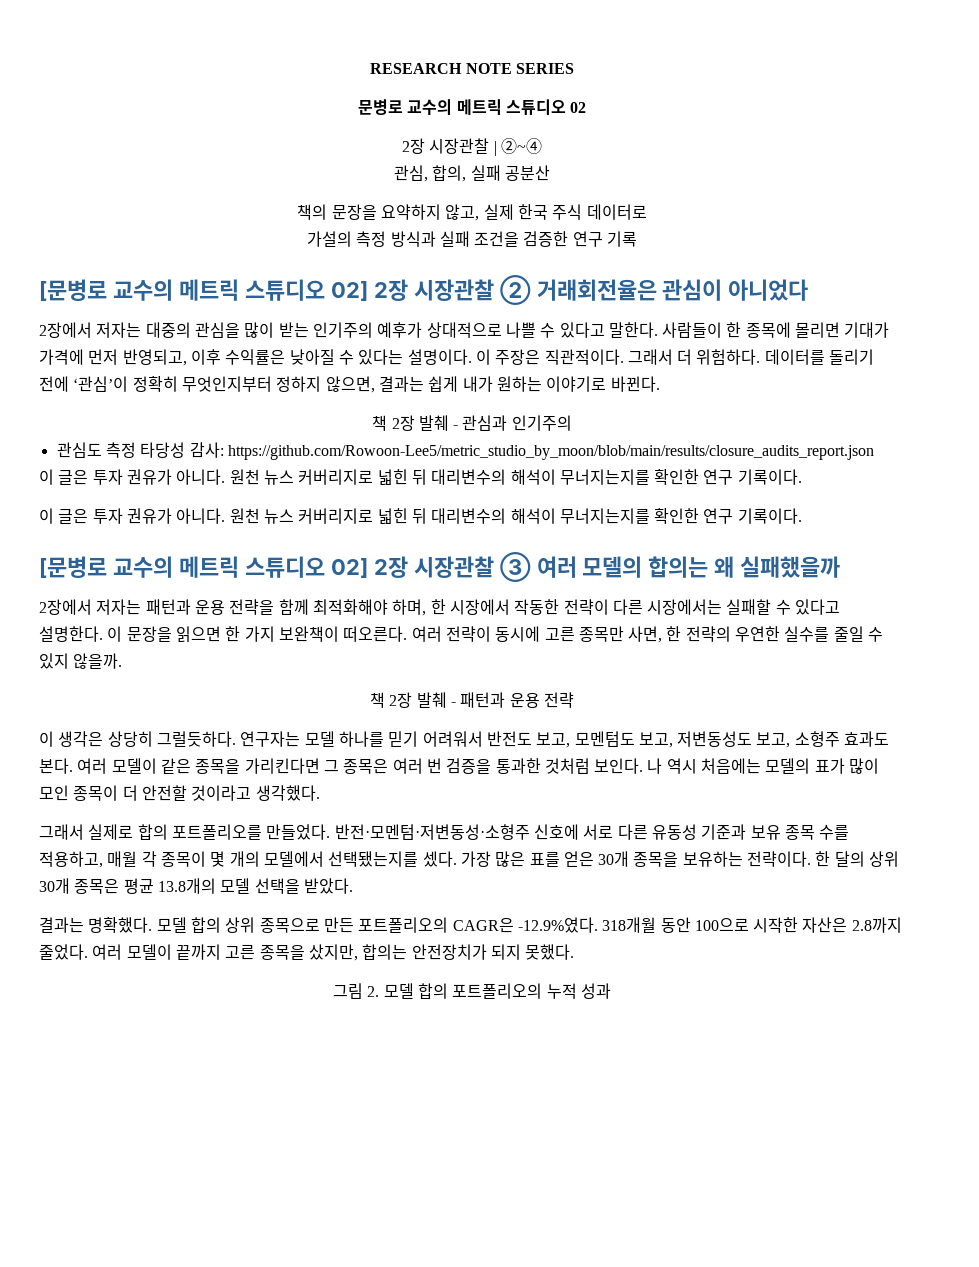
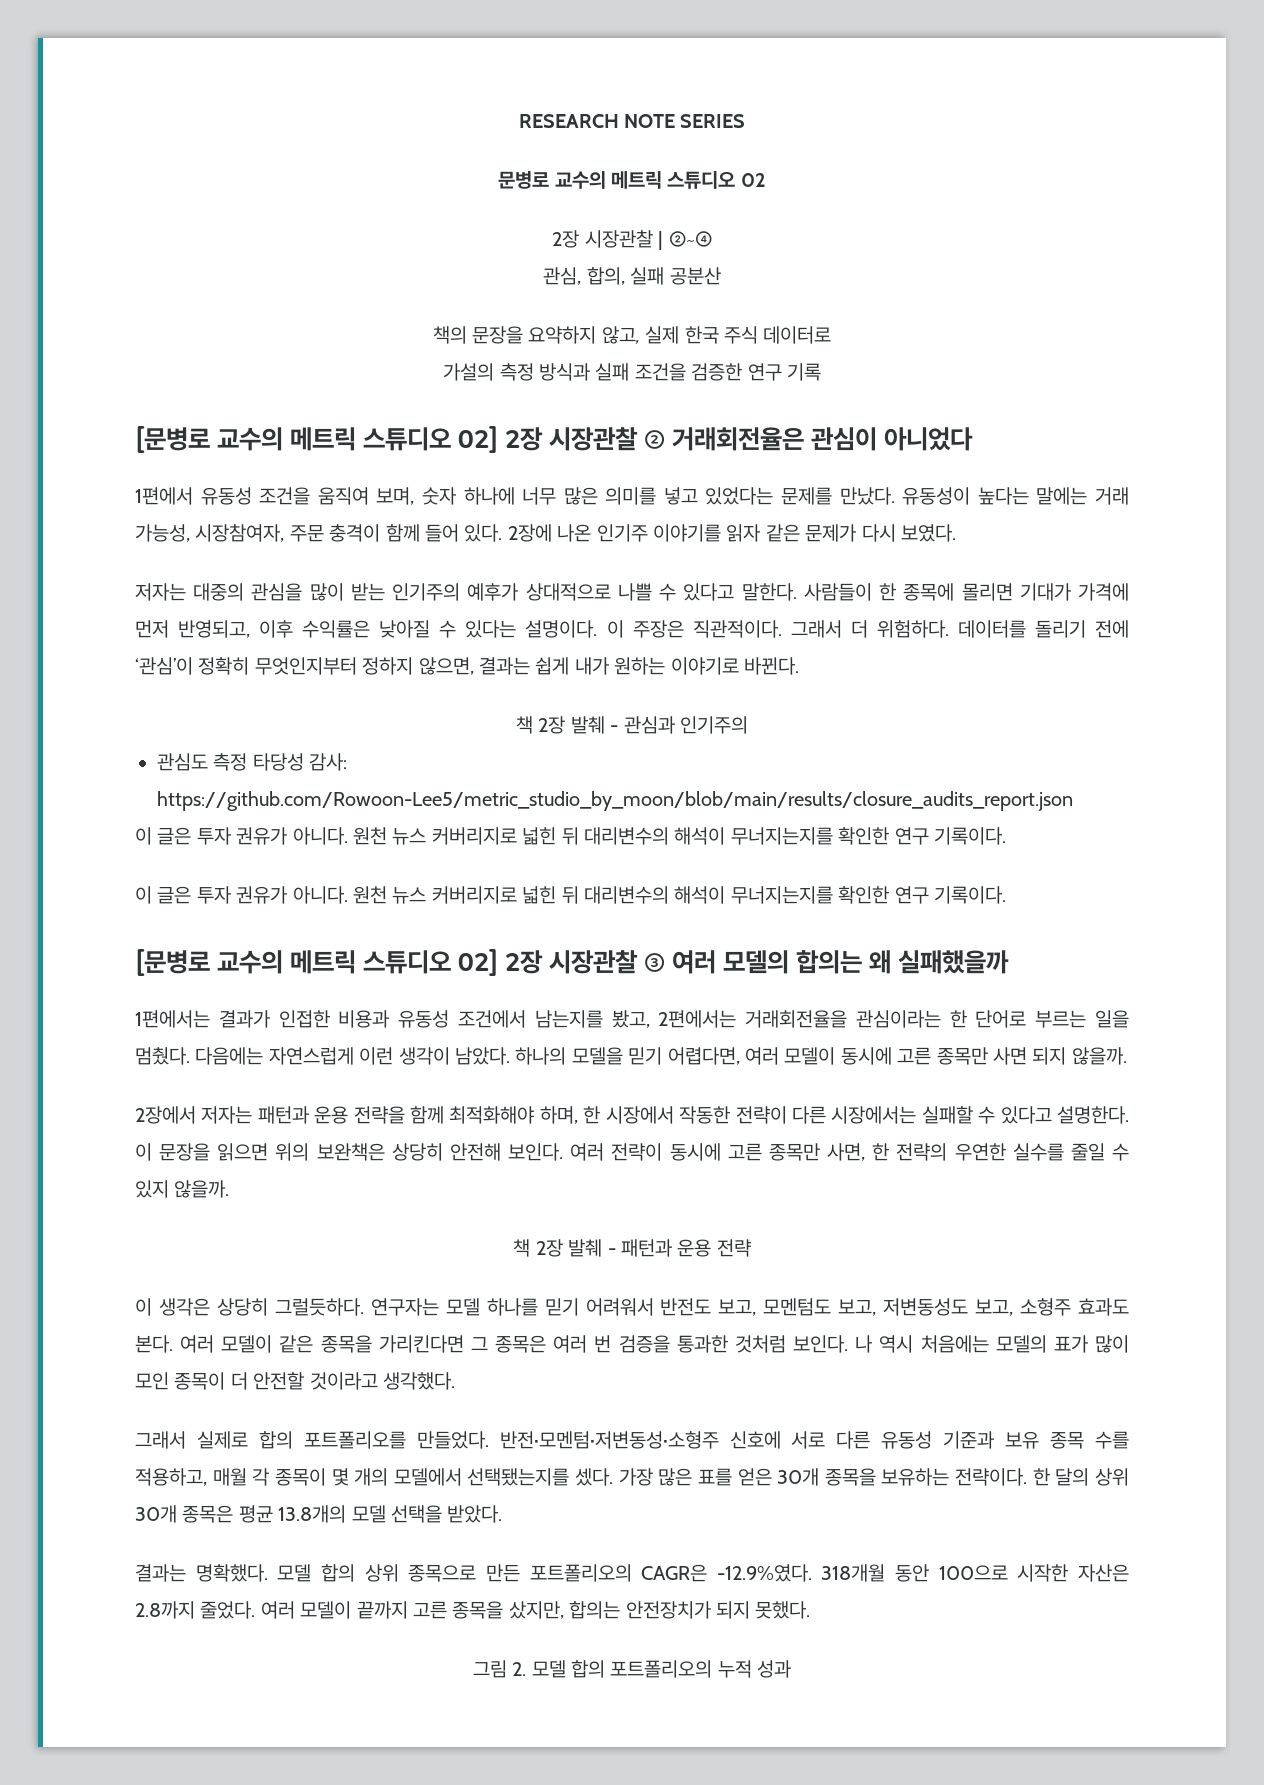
- 2장에서 저자는 대중의 관심을 많이 받는 인기주의 예후가 상대적으로 나쁠 수 있다고 말한다.
+ 1편에서 유동성 조건을 움직여 보며, 숫자 하나에 너무 많은 의미를 넣고 있었다는 문제를 만났다. 유동성이 높다는 말에는 거래 가능성, 시장참여자, 주문 충격이 함께 들어 있다. 2장에 나온 인기주 이야기를 읽자 같은 문제가 다시 보였다.
+ 저자는 대중의 관심을 많이 받는 인기주의 예후가 상대적으로 나쁠 수 있다고 말한다.
+ 1편에서는 결과가 인접한 비용과 유동성 조건에서 남는지를 봤고, 2편에서는 거래회전율을 관심이라는 한 단어로 부르는 일을 멈췄다. 다음에는 자연스럽게 이런 생각이 남았다. 하나의 모델을 믿기 어렵다면, 여러 모델이 동시에 고른 종목만 사면 되지 않을까.
- 이 문장을 읽으면 한 가지 보완책이 떠오른다.
+ 이 문장을 읽으면 위의 보완책은 상당히 안전해 보인다.

